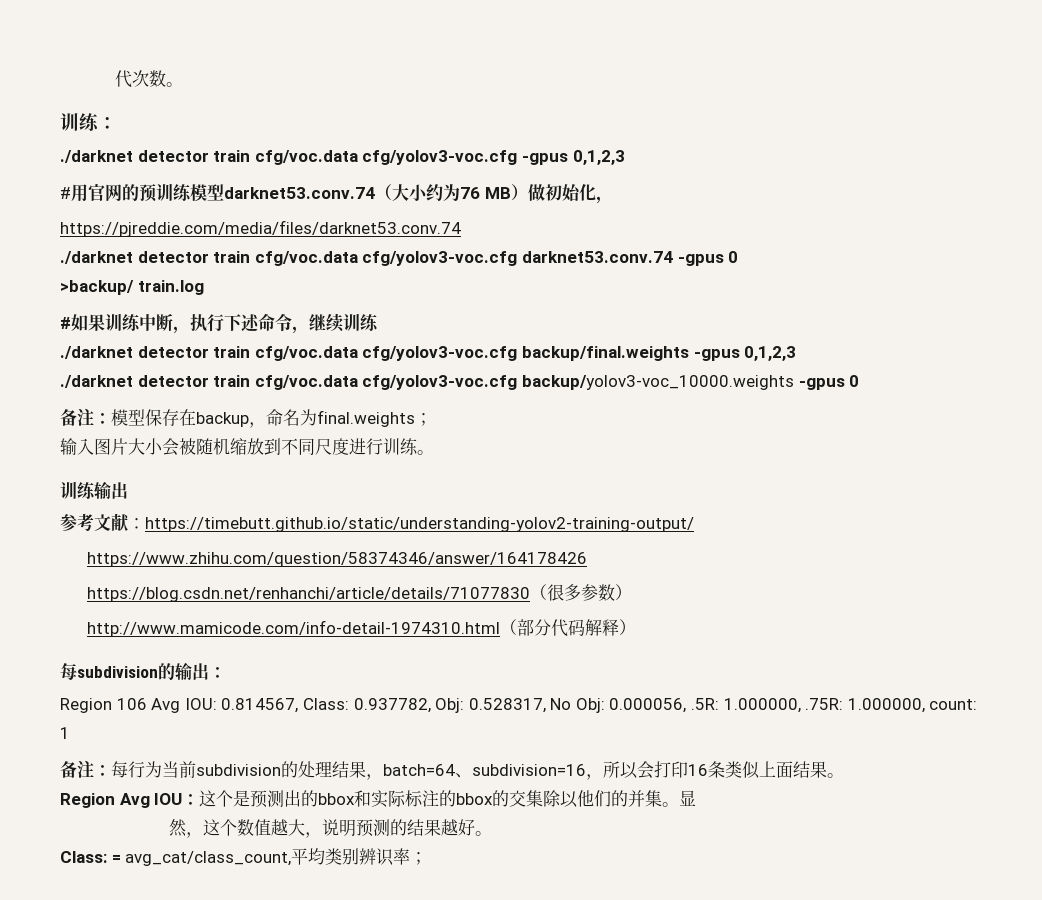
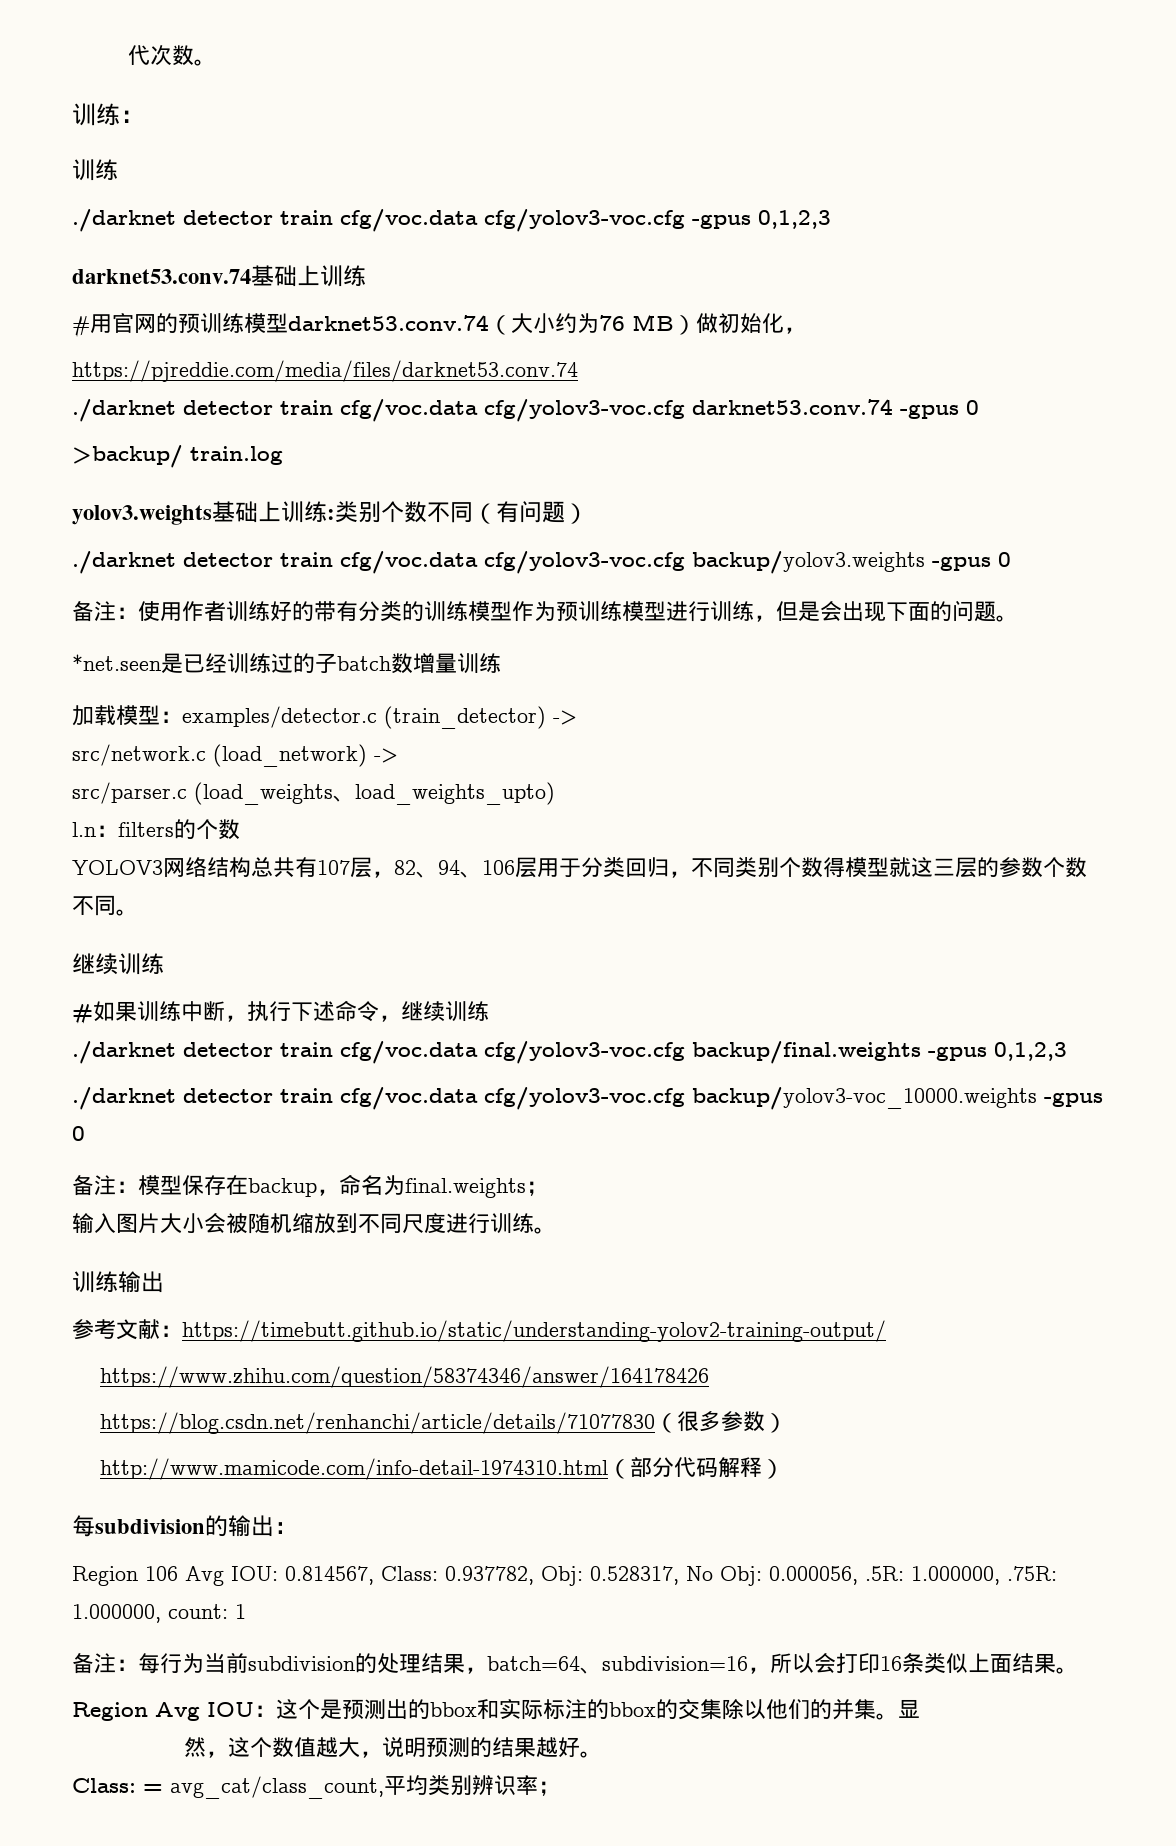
  代次数。
  训练：
+ 训练
+ darknet53.conv.74基础上训练
+ yolov3.weights基础上训练:类别个数不同（有问题）
+ ./darknet detector train cfg/voc.data cfg/yolov3-voc.cfg backup/yolov3.weights -gpus 0
+ 备注：使用作者训练好的带有分类的训练模型作为预训练模型进行训练，但是会出现下面的问题。
+ *net.seen是已经训练过的子batch数增量训练
+ 加载模型：examples/detector.c (train_detector) ->
+ src/network.c (load_network) ->
+ src/parser.c (load_weights、load_weights_upto)
+ l.n：filters的个数
+ YOLOV3网络结构总共有107层，82、94、106层用于分类回归，不同类别个数得模型就这三层的参数个数不同。
+ 继续训练

